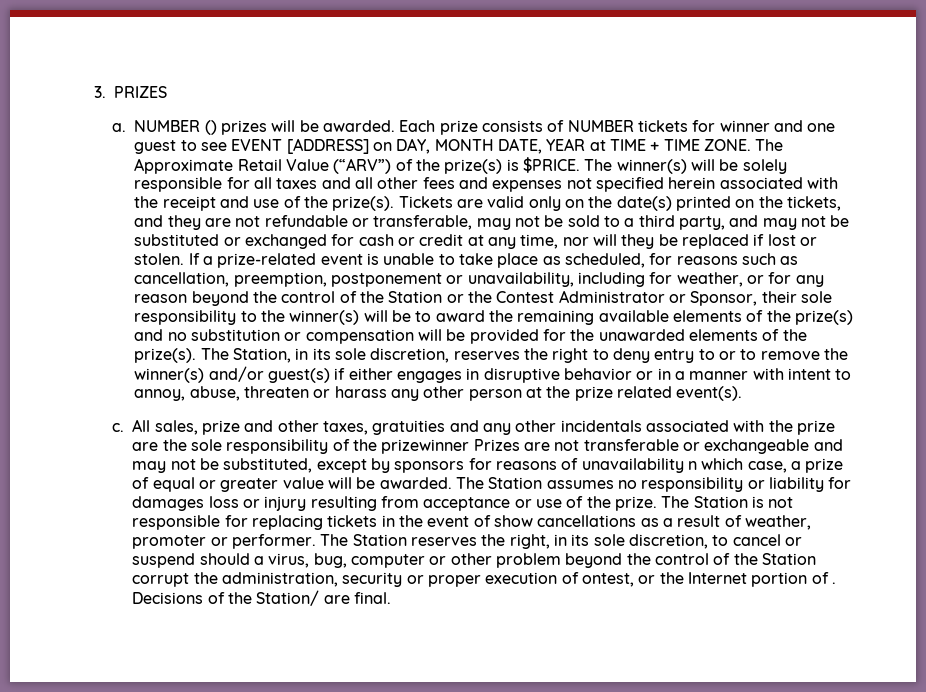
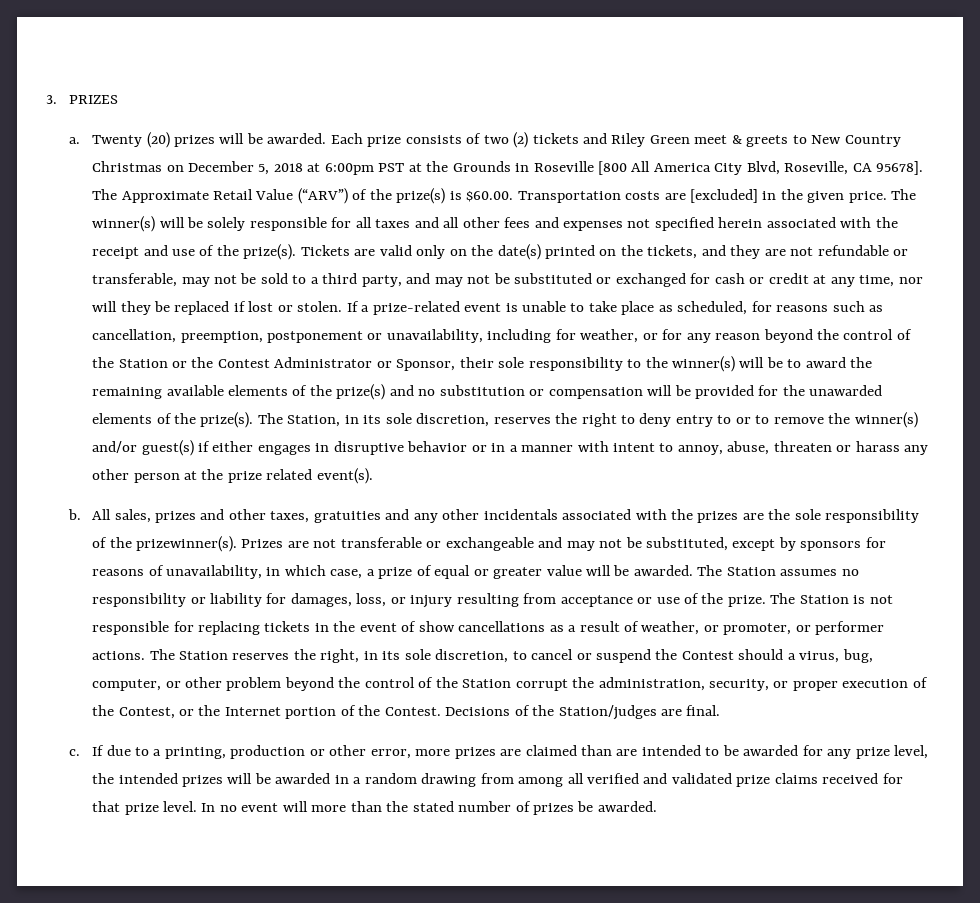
- NUMBER () prizes will be awarded.
+ Twenty (20) prizes will be awarded.
- Each prize consists of NUMBER tickets for winner and one guest to see EVENT [ADDRESS] on DAY, MONTH DATE, YEAR at TIME + TIME ZONE.
+ Each prize consists of two (2) tickets and Riley Green meet & greets to New Country Christmas on December 5, 2018 at 6:00pm PST at the Grounds in Roseville [800 All America City Blvd, Roseville, CA 95678].
- The Approximate Retail Value (“ARV”) of the prize(s) is $PRICE.
+ The Approximate Retail Value (“ARV”) of the prize(s) is $60.00. Transportation costs are [excluded] in the given price.
- c.
+ b.
- All sales, prize and other taxes, gratuities and any other incidentals associated with the prize are the sole responsibility of the prizewinner Prizes are not transferable or exchangeable and may not be substituted, except by sponsors for reasons of unavailability n which case, a prize of equal or greater value will be awarded.
+ All sales, prizes and other taxes, gratuities and any other incidentals associated with the prizes are the sole responsibility of the prizewinner(s). Prizes are not transferable or exchangeable and may not be substituted, except by sponsors for reasons of unavailability, in which case, a prize of equal or greater value will be awarded.
- The Station assumes no responsibility or liability for damages loss or injury resulting from acceptance or use of the prize.
+ The Station assumes no responsibility or liability for damages, loss, or injury resulting from acceptance or use of the prize.
- The Station is not responsible for replacing tickets in the event of show cancellations as a result of weather, promoter or performer.
+ The Station is not responsible for replacing tickets in the event of show cancellations as a result of weather, or promoter, or performer actions.
- The Station reserves the right, in its sole discretion, to cancel or suspend should a virus, bug, computer or other problem beyond the control of the Station corrupt the administration, security or proper execution of ontest, or the Internet portion of .
+ The Station reserves the right, in its sole discretion, to cancel or suspend the Contest should a virus, bug, computer, or other problem beyond the control of the Station corrupt the administration, security, or proper execution of the Contest, or the Internet portion of the Contest.
- Decisions of the Station/ are final.
+ Decisions of the Station/judges are final.
+ c. If due to a printing, production or other error, more prizes are claimed than are intended to be awarded for any prize level, the intended prizes will be awarded in a random drawing from among all verified and validated prize claims received for that prize level. In no event will more than the stated number of prizes be awarded.

